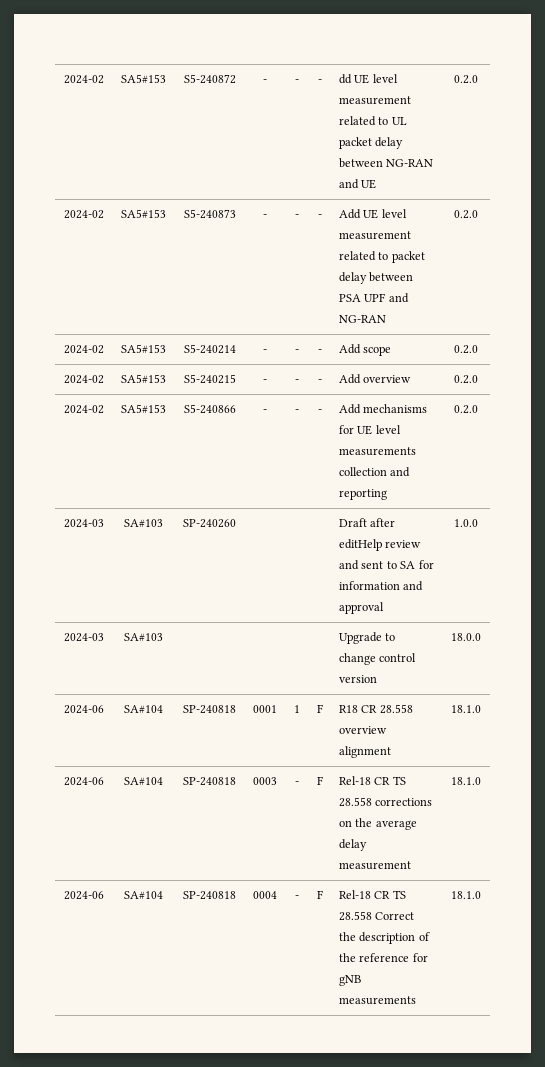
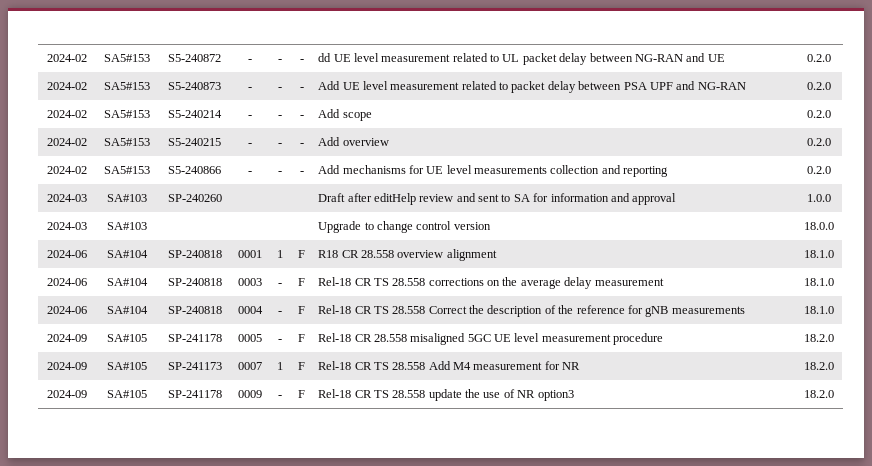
+ 2024-09 | SA#105 | SP-241178 | 0005 | - | F | Rel-18 CR 28.558 misaligned 5GC UE level measurement procedure | 18.2.0
+ 2024-09 | SA#105 | SP-241173 | 0007 | 1 | F | Rel-18 CR TS 28.558 Add M4 measurement for NR | 18.2.0
+ 2024-09 | SA#105 | SP-241178 | 0009 | - | F | Rel-18 CR TS 28.558 update the use of NR option3 | 18.2.0

